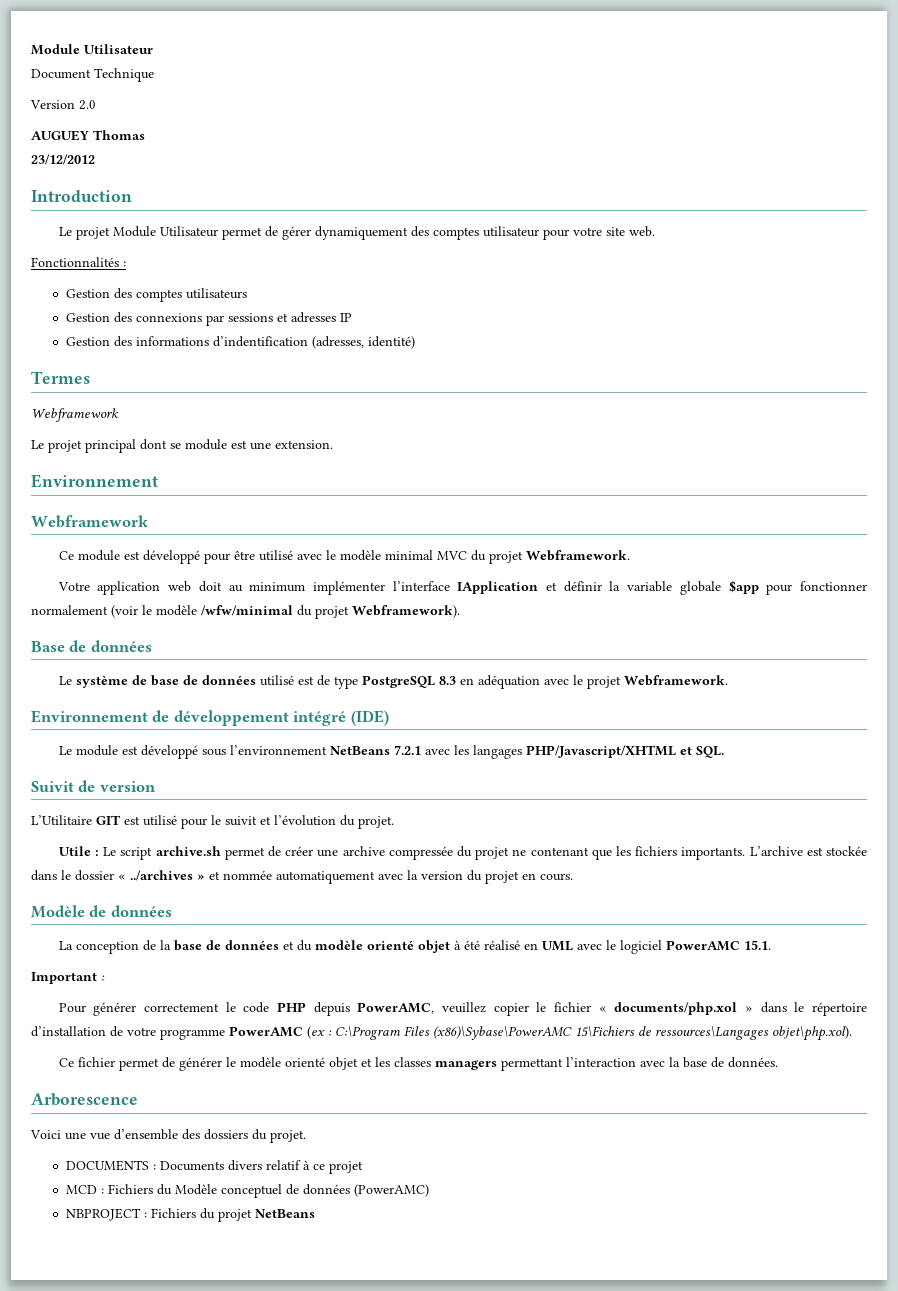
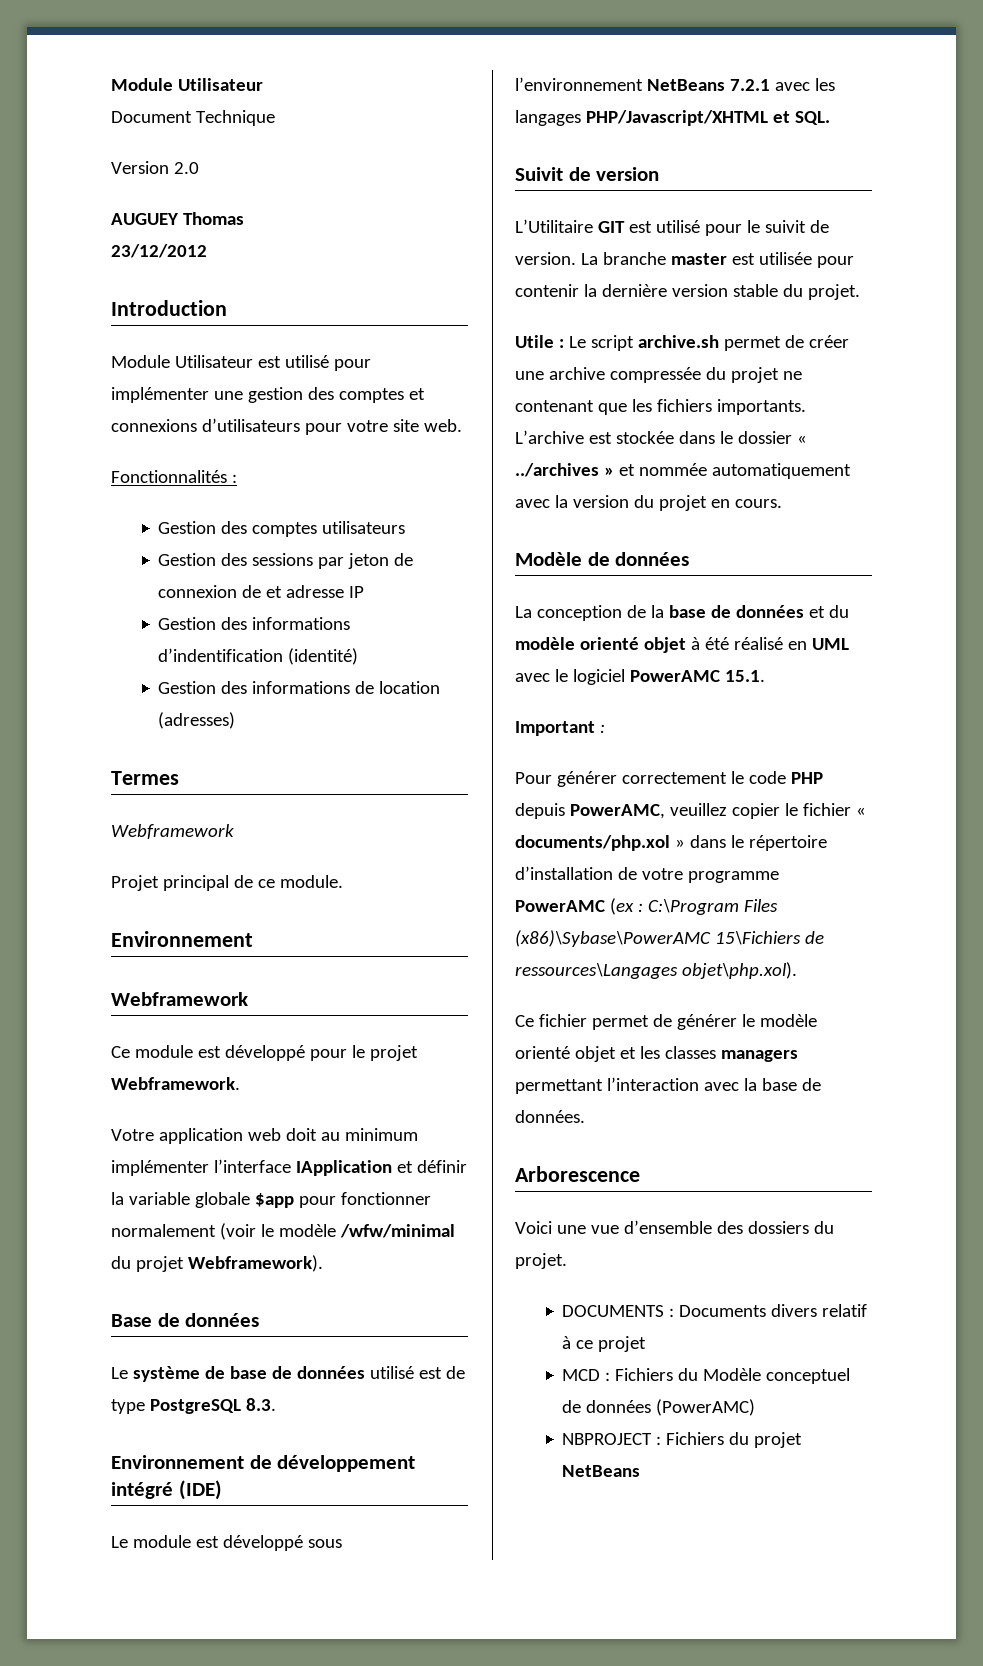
- Le projet Module Utilisateur permet de gérer dynamiquement des comptes utilisateur pour votre site web.
+ Module Utilisateur est utilisé pour implémenter une gestion des comptes et connexions d’utilisateurs pour votre site web.
- Gestion des connexions par sessions et adresses IP
+ Gestion des sessions par jeton de connexion de et adresse IP
- Gestion des informations d’indentification (adresses, identité)
+ Gestion des informations d’indentification (identité)
+ Gestion des informations de location (adresses)
  Termes
  Webframework
- Le projet principal dont se module est une extension.
+ Projet principal de ce module.
- Ce module est développé pour être utilisé avec le modèle minimal MVC du projet Webframework.
+ Ce module est développé pour le projet Webframework.
- Le système de base de données utilisé est de type PostgreSQL 8.3 en adéquation avec le projet Webframework.
+ Le système de base de données utilisé est de type PostgreSQL 8.3.
- L’Utilitaire GIT est utilisé pour le suivit et l’évolution du projet.
+ L’Utilitaire GIT est utilisé pour le suivit de version. La branche master est utilisée pour contenir la dernière version stable du projet.

